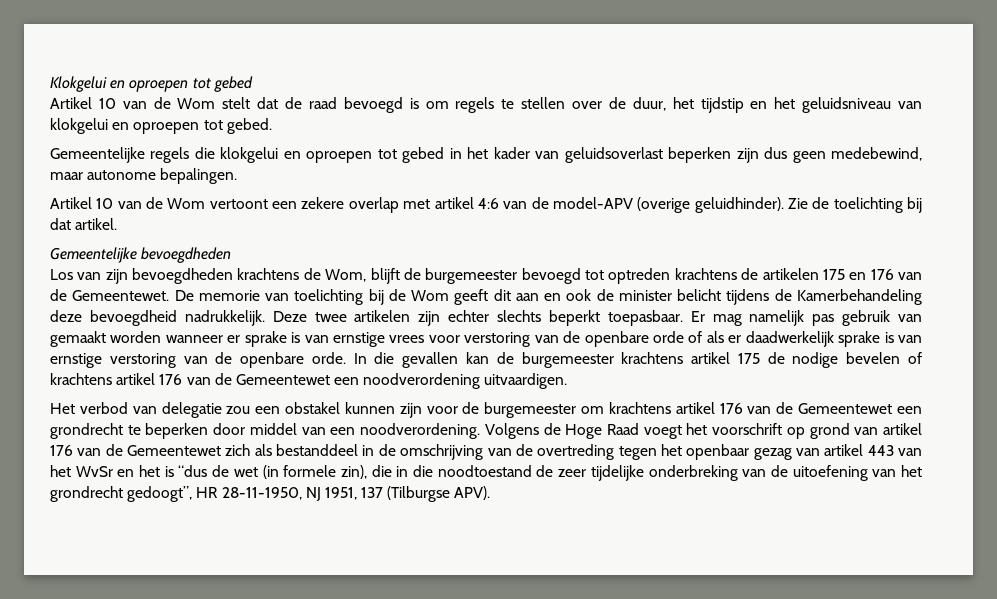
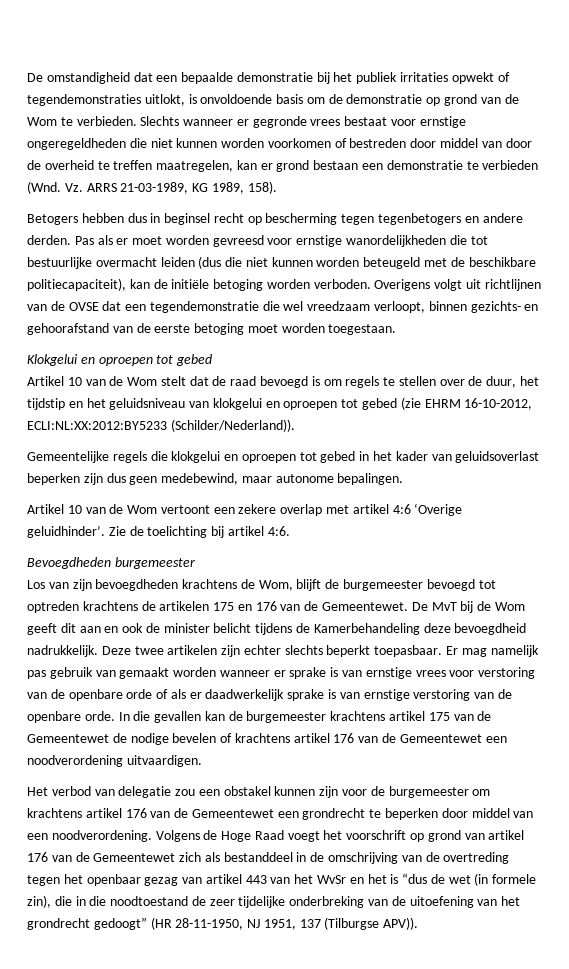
+ De omstandigheid dat een bepaalde demonstratie bij het publiek irritaties opwekt of tegendemonstraties uitlokt, is onvoldoende basis om de demonstratie op grond van de Wom te verbieden. Slechts wanneer er gegronde vrees bestaat voor ernstige ongeregeldheden die niet kunnen worden voorkomen of bestreden door middel van door de overheid te treffen maatregelen, kan er grond bestaan een demonstratie te verbieden (Wnd. Vz. ARRS 21-03-1989, KG 1989, 158).
+ Betogers hebben dus in beginsel recht op bescherming tegen tegenbetogers en andere derden. Pas als er moet worden gevreesd voor ernstige wanordelijkheden die tot bestuurlijke overmacht leiden (dus die niet kunnen worden beteugeld met de beschikbare politiecapaciteit), kan de initiële betoging worden verboden. Overigens volgt uit richtlijnen van de OVSE dat een tegendemonstratie die wel vreedzaam verloopt, binnen gezichts- en gehoorafstand van de eerste betoging moet worden toegestaan.
- Artikel 10 van de Wom stelt dat de raad bevoegd is om regels te stellen over de duur, het tijdstip en het geluidsniveau van klokgelui en oproepen tot gebed.
+ Artikel 10 van de Wom stelt dat de raad bevoegd is om regels te stellen over de duur, het tijdstip en het geluidsniveau van klokgelui en oproepen tot gebed (zie EHRM 16-10-2012, ECLI:NL:XX:2012:BY5233 (Schilder/Nederland)).
- Artikel 10 van de Wom vertoont een zekere overlap met artikel 4:6 van de model-APV (overige geluidhinder). Zie de toelichting bij dat artikel.
- Gemeentelijke bevoegdheden
+ Artikel 10 van de Wom vertoont een zekere overlap met artikel 4:6 ‘Overige geluidhinder’. Zie de toelichting bij artikel 4:6.
+ Bevoegdheden burgemeester
- De memorie van toelichting bij de Wom geeft dit aan en ook de minister belicht tijdens de Kamerbehandeling deze bevoegdheid nadrukkelijk.
+ De MvT bij de Wom geeft dit aan en ook de minister belicht tijdens de Kamerbehandeling deze bevoegdheid nadrukkelijk.
- In die gevallen kan de burgemeester krachtens artikel 175 de nodige bevelen of krachtens artikel 176 van de Gemeentewet een noodverordening uitvaardigen.
+ In die gevallen kan de burgemeester krachtens artikel 175 van de Gemeentewet de nodige bevelen of krachtens artikel 176 van de Gemeentewet een noodverordening uitvaardigen.
- Volgens de Hoge Raad voegt het voorschrift op grond van artikel 176 van de Gemeentewet zich als bestanddeel in de omschrijving van de overtreding tegen het openbaar gezag van artikel 443 van het WvSr en het is “dus de wet (in formele zin), die in die noodtoestand de zeer tijdelijke onderbreking van de uitoefening van het grondrecht gedoogt”, HR 28-11-1950, NJ 1951, 137 (Tilburgse APV).
+ Volgens de Hoge Raad voegt het voorschrift op grond van artikel 176 van de Gemeentewet zich als bestanddeel in de omschrijving van de overtreding tegen het openbaar gezag van artikel 443 van het WvSr en het is “dus de wet (in formele zin), die in die noodtoestand de zeer tijdelijke onderbreking van de uitoefening van het grondrecht gedoogt” (HR 28-11-1950, NJ 1951, 137 (Tilburgse APV)).

